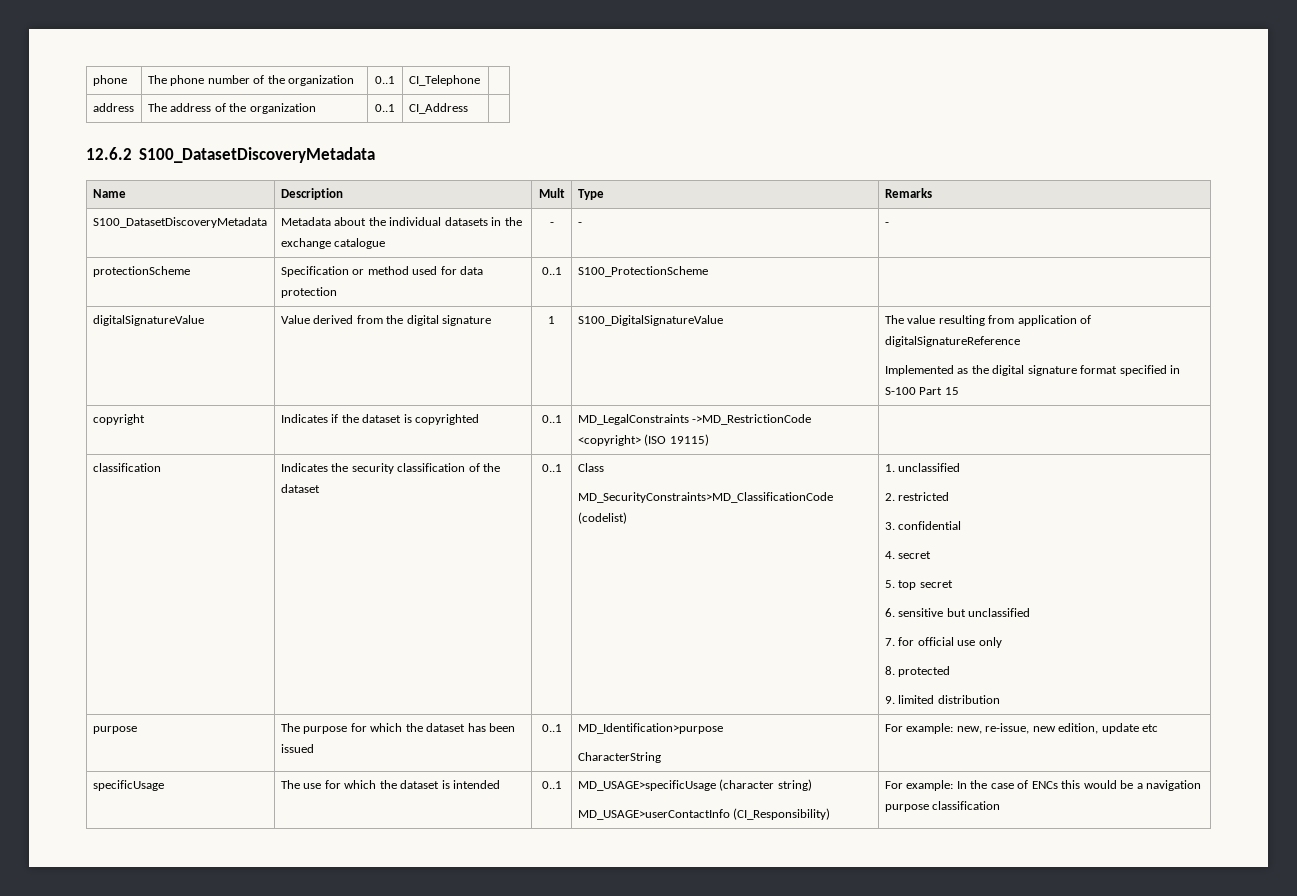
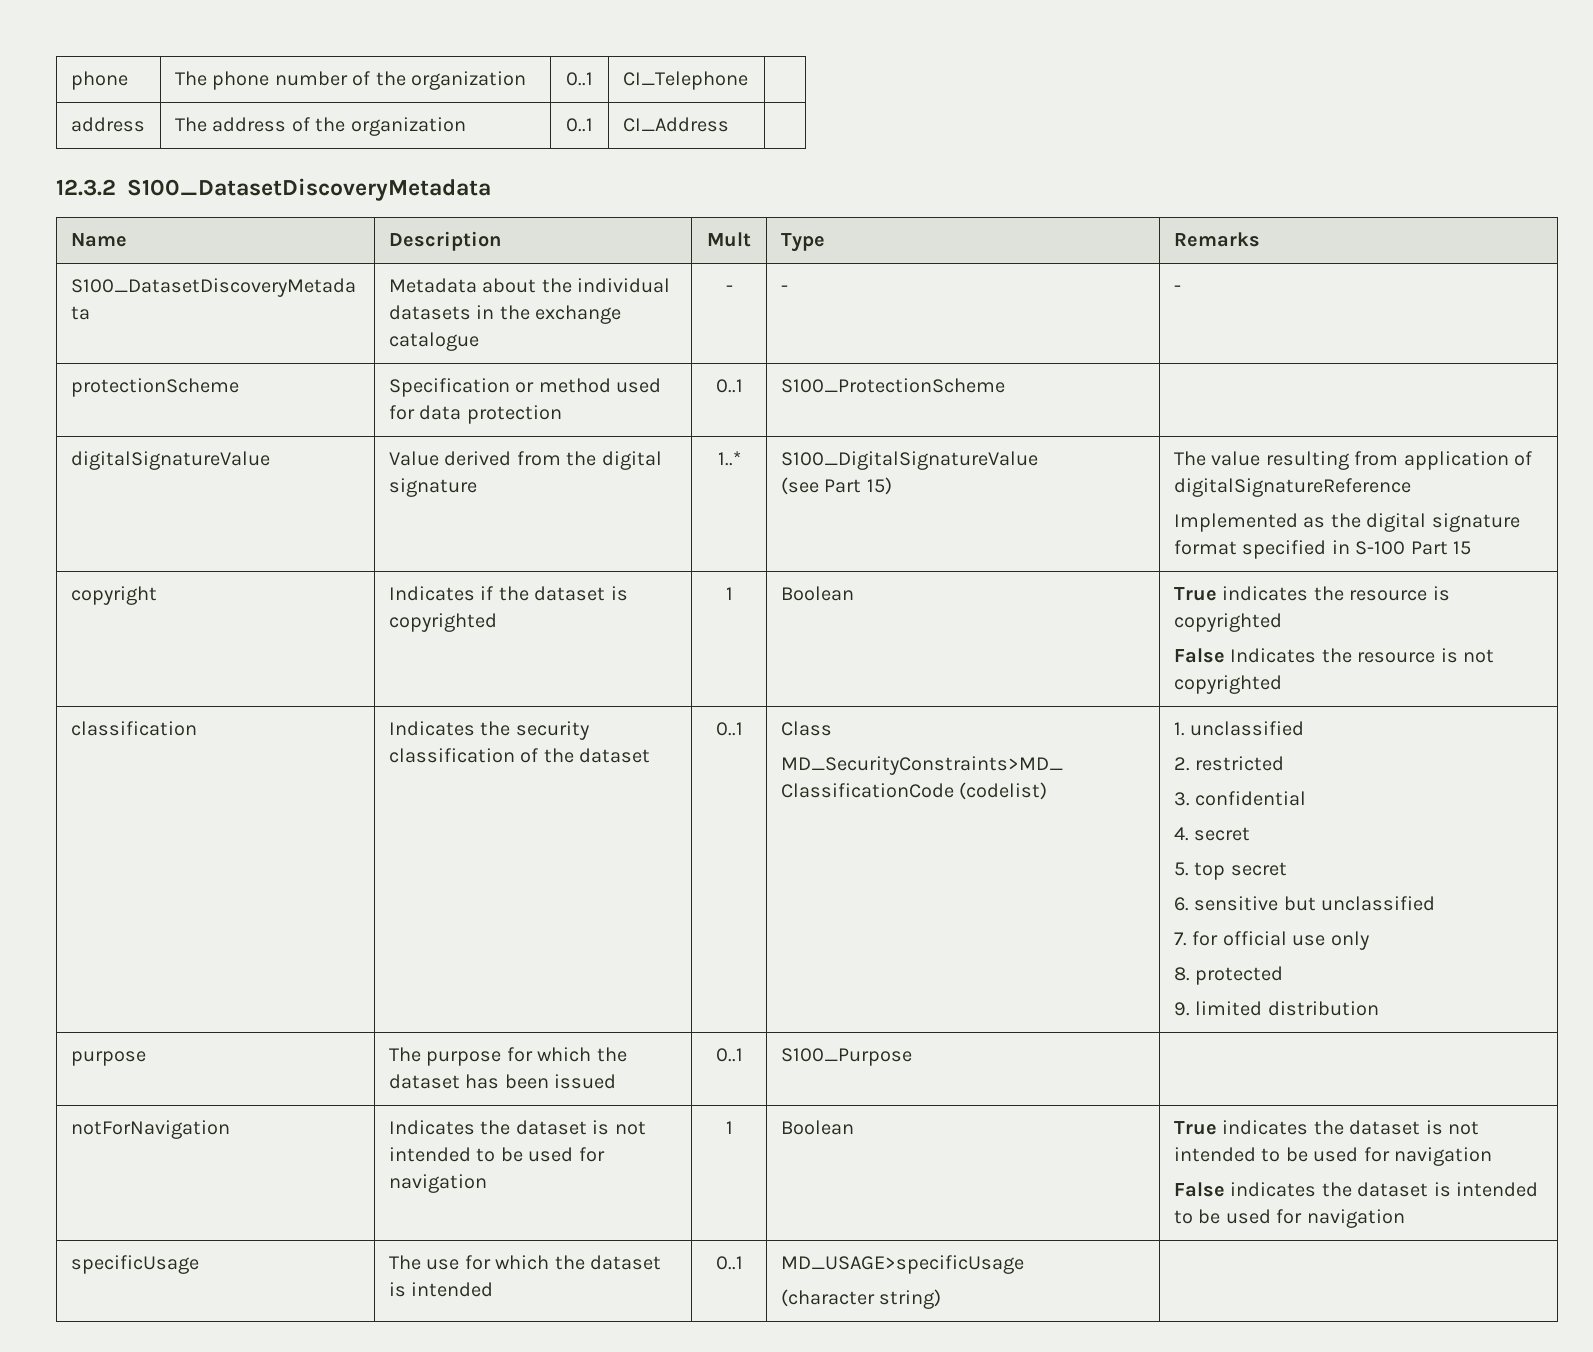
- 12.6.2 S100_DatasetDiscoveryMetadata
+ 12.3.2 S100_DatasetDiscoveryMetadata
- digitalSignatureValue | Value derived from the digital signature | 1 | S100_DigitalSignatureValue | The value resulting from application of digitalSignatureReference
+ digitalSignatureValue | Value derived from the digital signature | 1..* | S100_DigitalSignatureValue
+ (see Part 15) | The value resulting from application of digitalSignatureReference
- copyright | Indicates if the dataset is copyrighted | 0..1 | MD_LegalConstraints ->MD_RestrictionCode <copyright> (ISO 19115) |
+ copyright | Indicates if the dataset is copyrighted | 1 | Boolean | True indicates the resource is copyrighted
+ False Indicates the resource is not copyrighted
- purpose | The purpose for which the dataset has been issued | 0..1 | MD_Identification>purpose
- CharacterString | For example: new, re-issue, new edition, update etc
+ purpose | The purpose for which the dataset has been issued | 0..1 | S100_Purpose |
+ notForNavigation | Indicates the dataset is not intended to be used for navigation | 1 | Boolean | True indicates the dataset is not intended to be used for navigation
+ False indicates the dataset is intended to be used for navigation
- specificUsage | The use for which the dataset is intended | 0..1 | MD_USAGE>specificUsage (character string)
- MD_USAGE>userContactInfo (CI_Responsibility) | For example: In the case of ENCs this would be a navigation purpose classification
+ specificUsage | The use for which the dataset is intended | 0..1 | MD_USAGE>specificUsage
+ (character string) |

